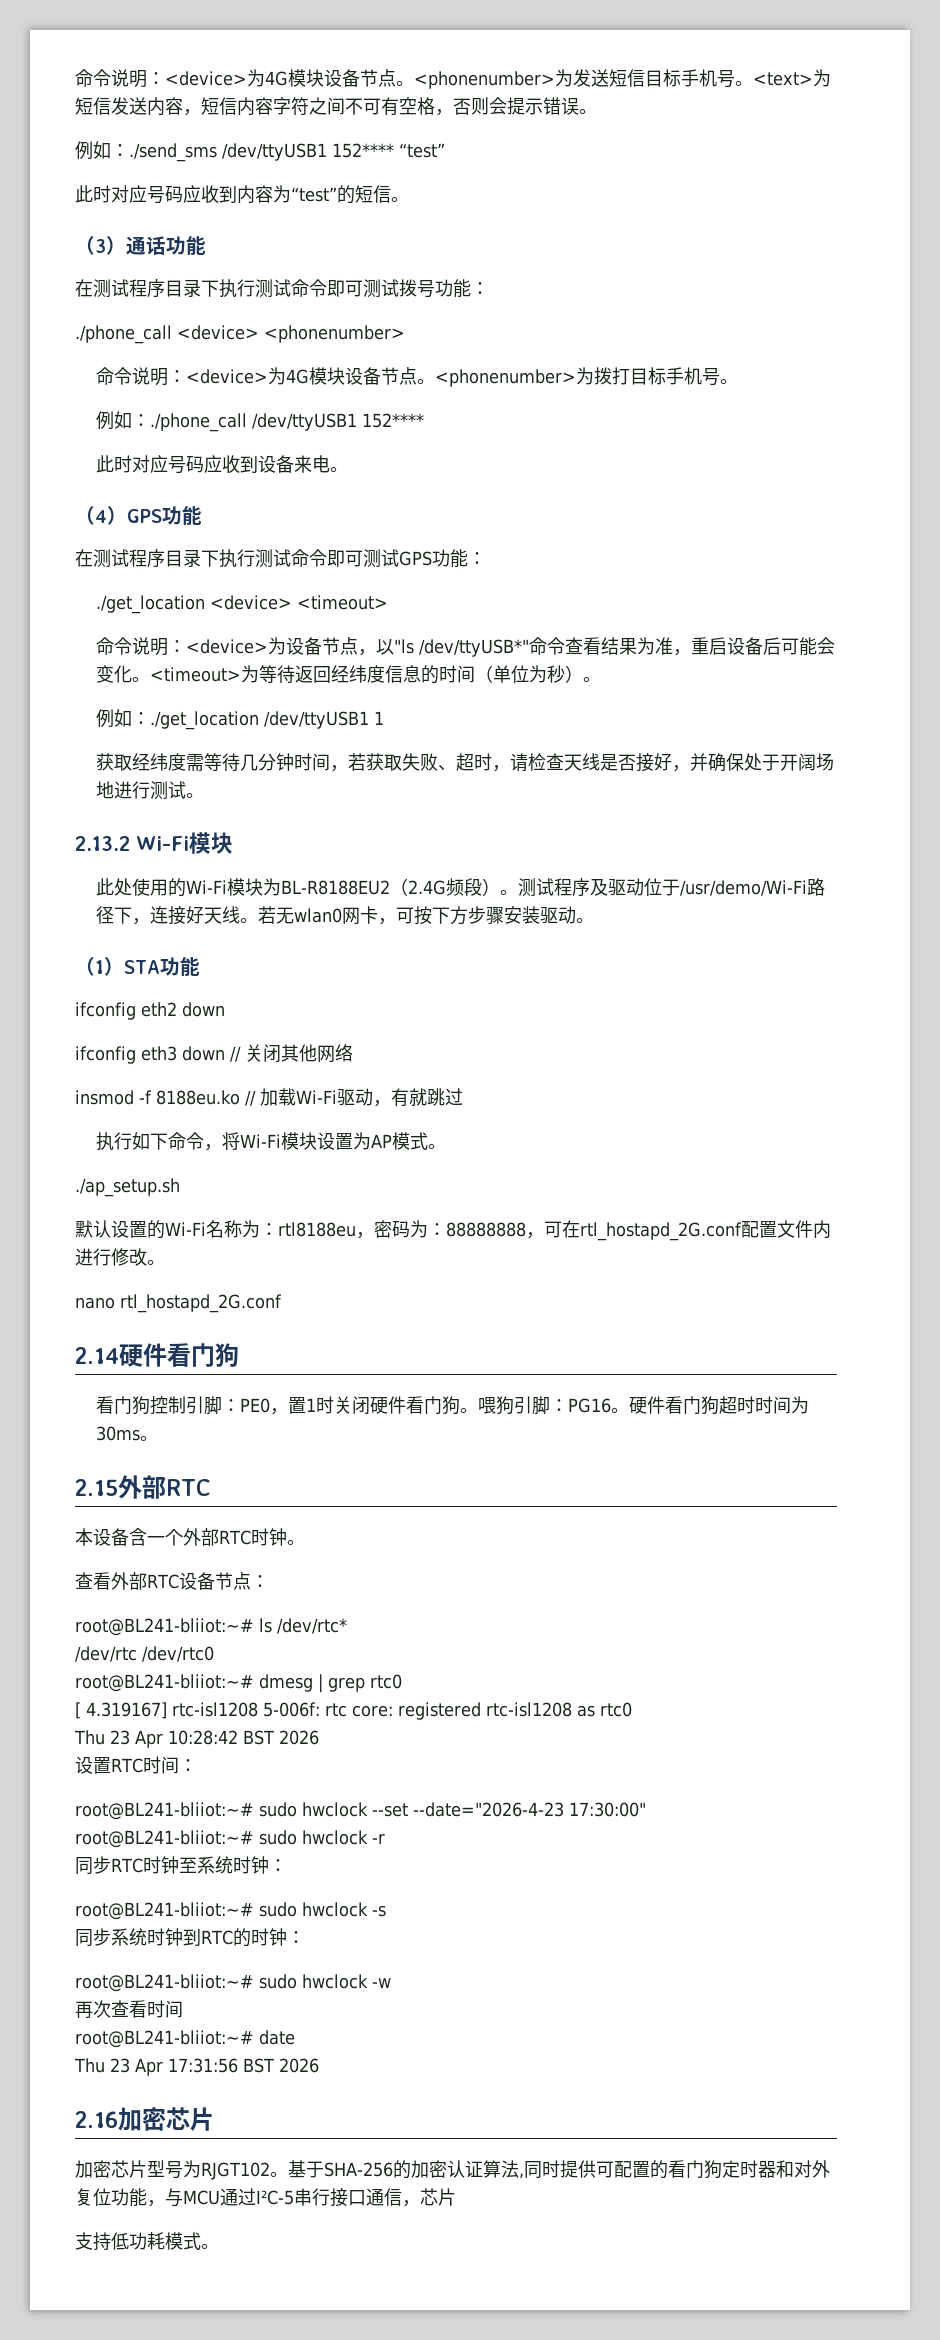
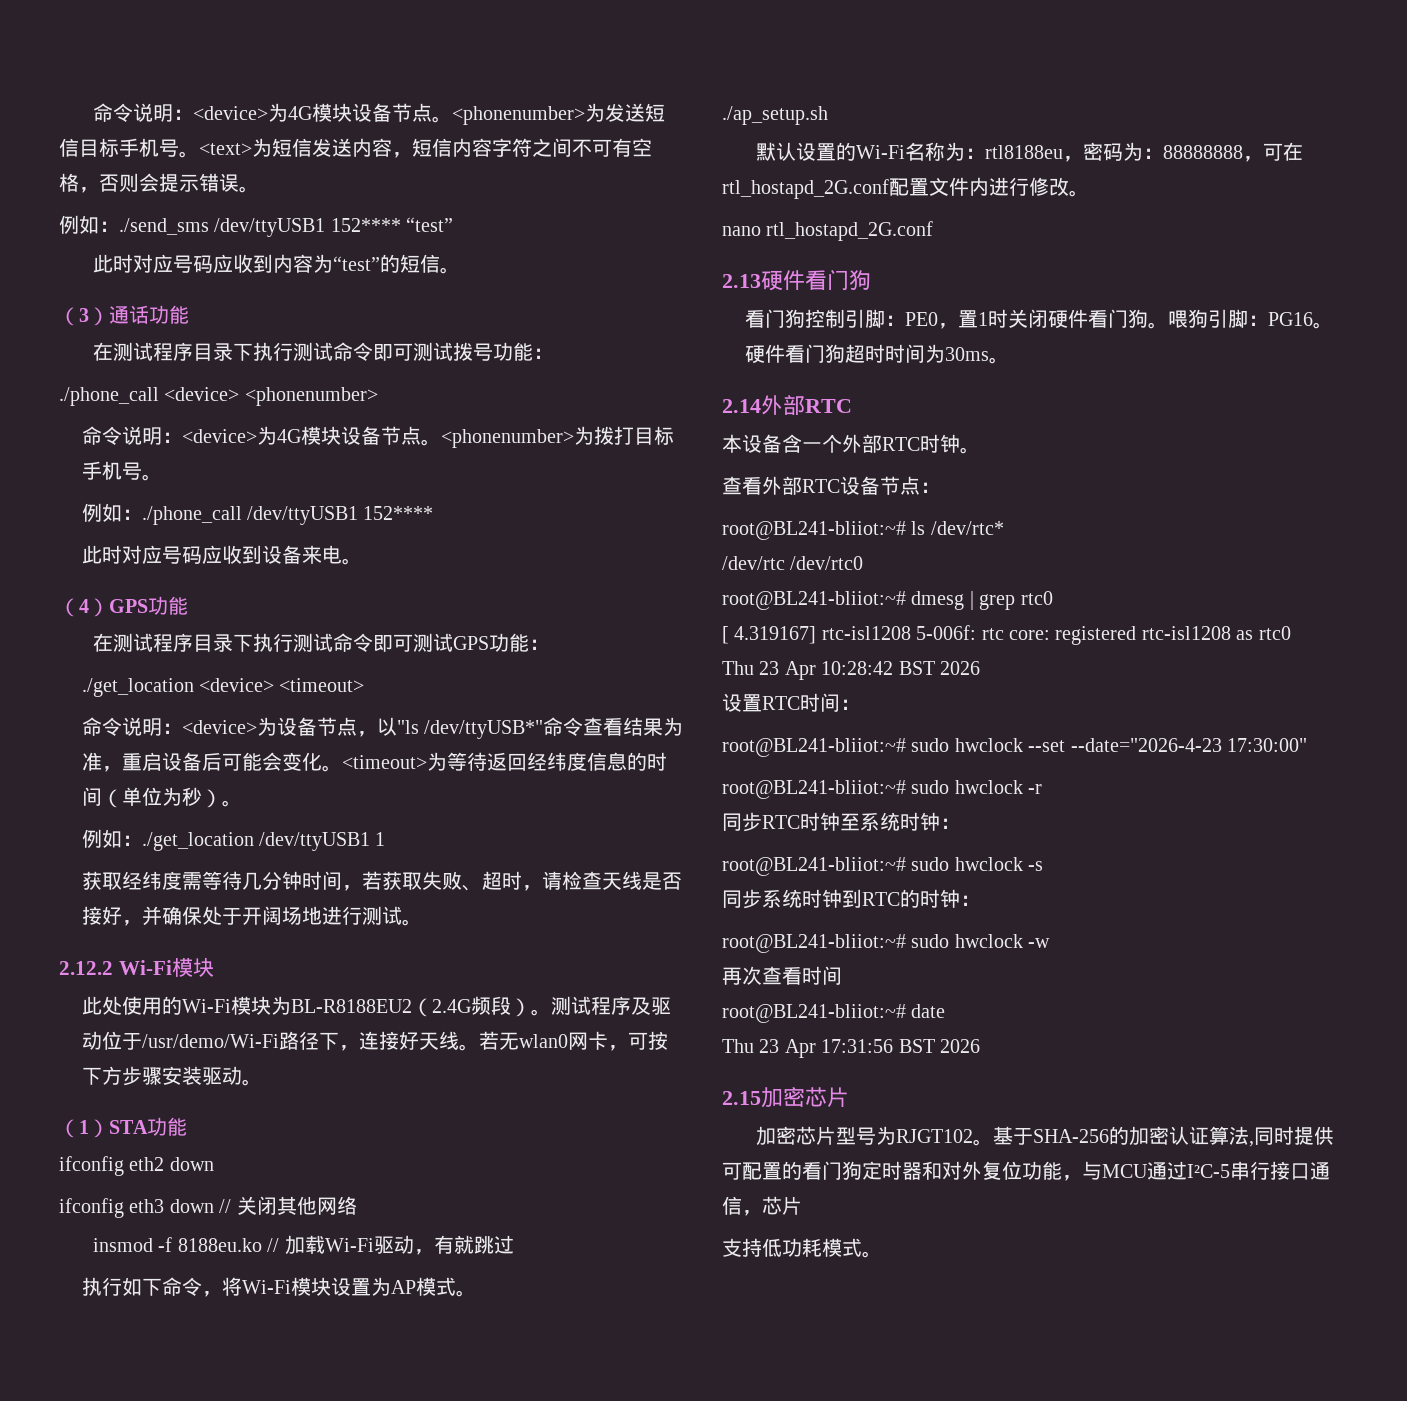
- 2.13.2 Wi-Fi模块
+ 2.12.2 Wi-Fi模块
- 2.14硬件看门狗
+ 2.13硬件看门狗
- 2.15外部RTC
+ 2.14外部RTC
- 2.16加密芯片
+ 2.15加密芯片

